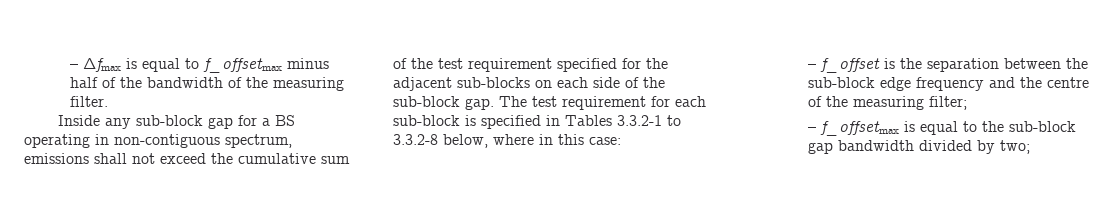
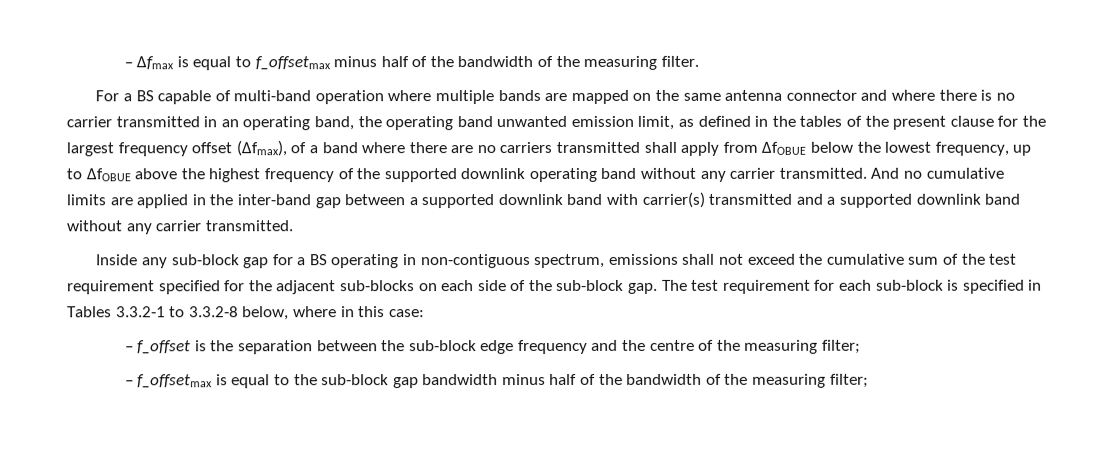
+ For a BS capable of multi-band operation where multiple bands are mapped on the same antenna connector and where there is no carrier transmitted in an operating band, the operating band unwanted emission limit, as defined in the tables of the present clause for the largest frequency offset (Δfmax), of a band where there are no carriers transmitted shall apply from ΔfOBUE below the lowest frequency, up to ΔfOBUE above the highest frequency of the supported downlink operating band without any carrier transmitted. And no cumulative limits are applied in the inter-band gap between a supported downlink band with carrier(s) transmitted and a supported downlink band without any carrier transmitted.
- – f_offsetmax is equal to the sub-block gap bandwidth divided by two;
+ – f_offsetmax is equal to the sub-block gap bandwidth minus half of the bandwidth of the measuring filter;

